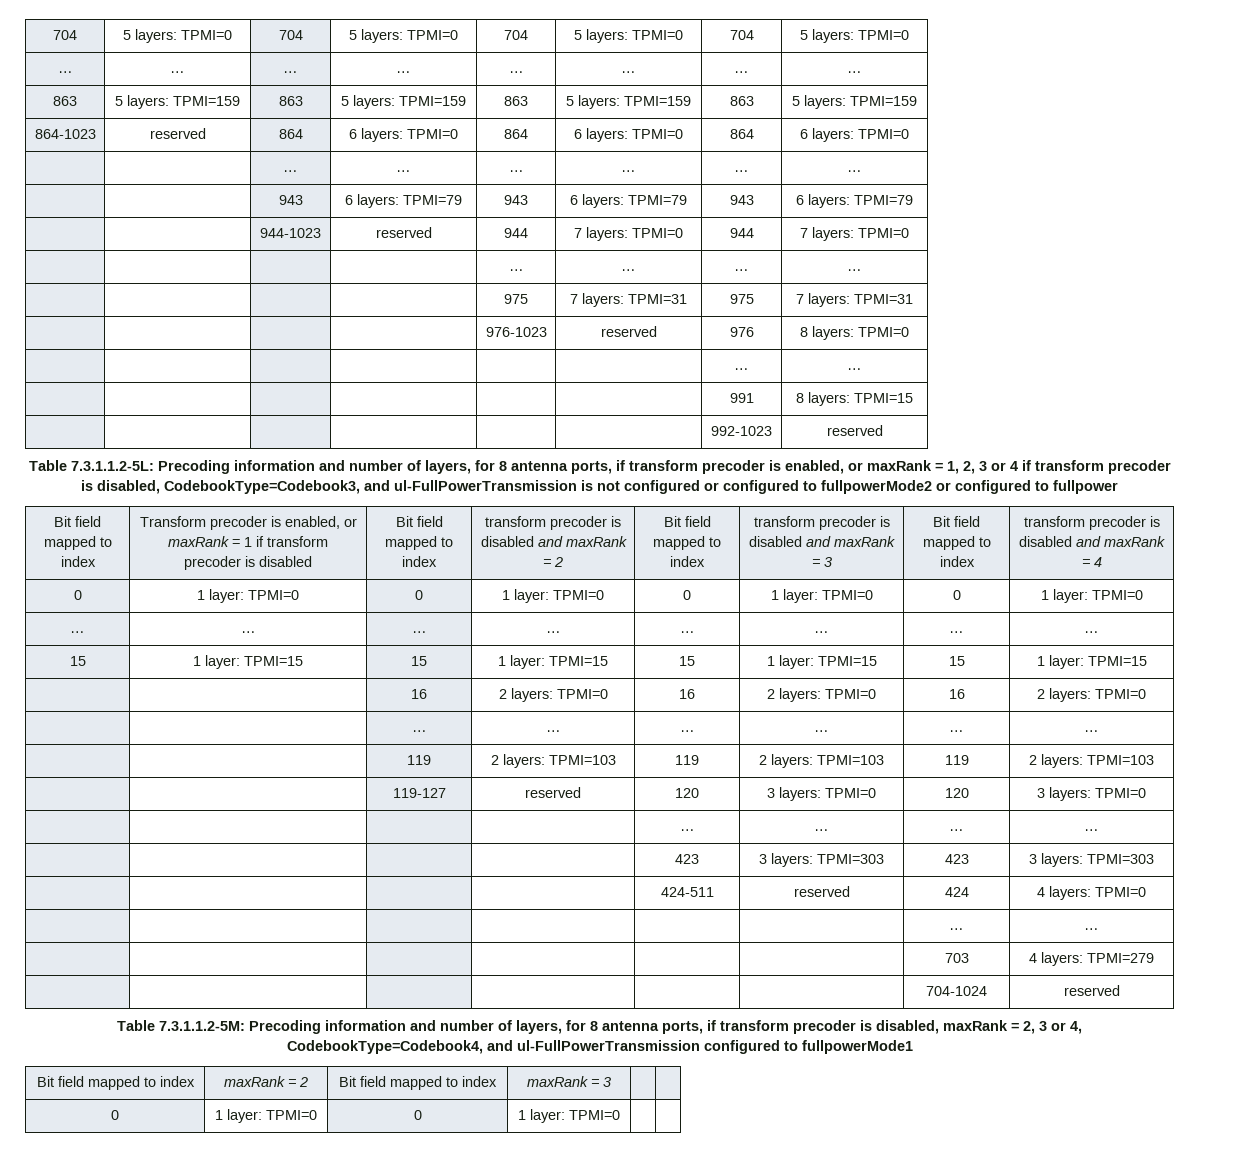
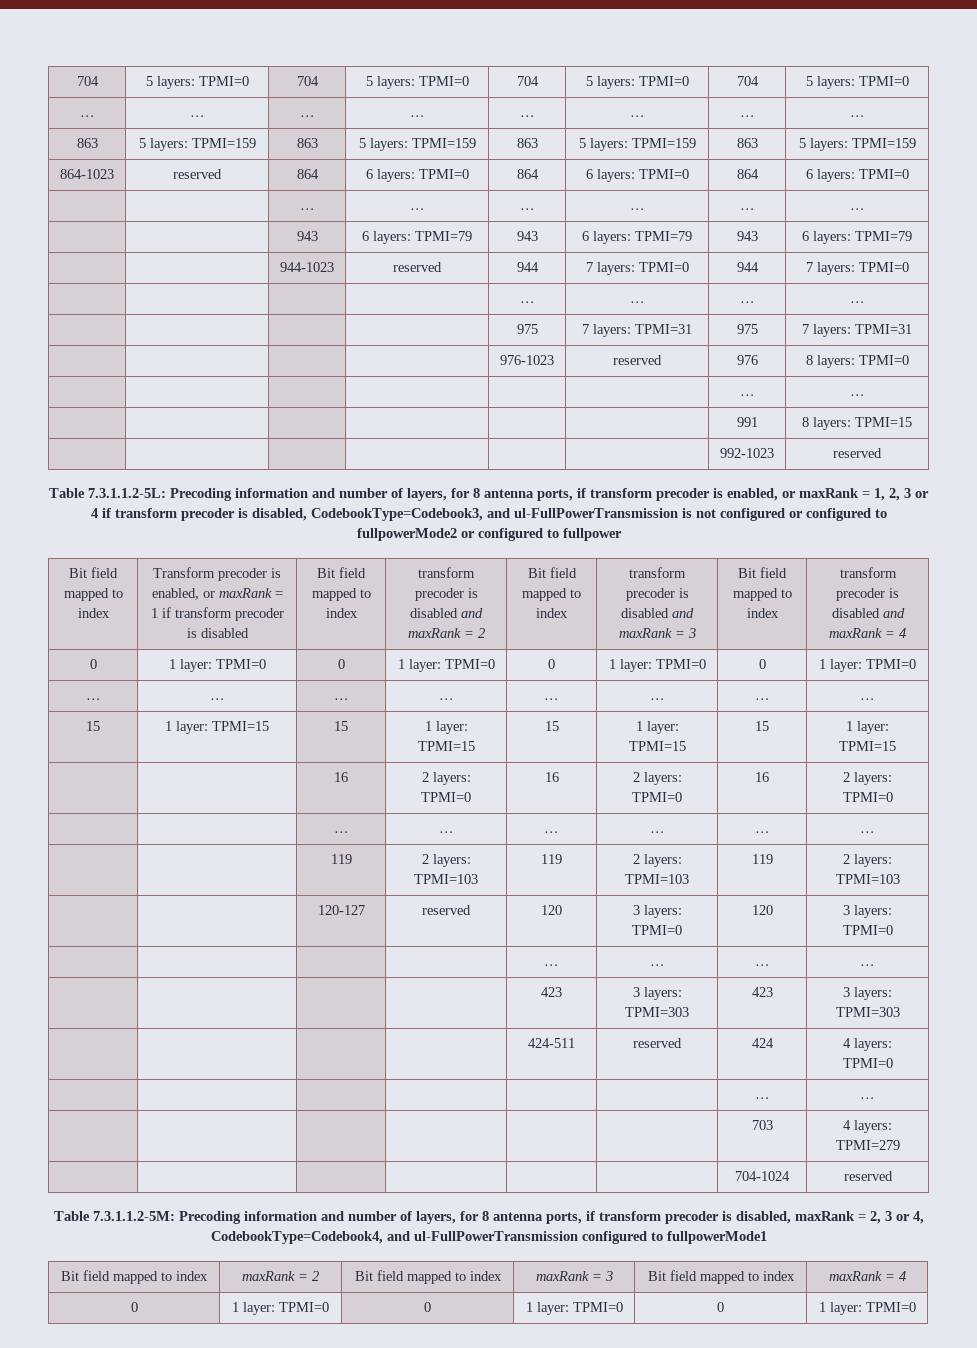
- | | 119-127 | reserved | 120 | 3 layers: TPMI=0 | 120 | 3 layers: TPMI=0
+ | | 120-127 | reserved | 120 | 3 layers: TPMI=0 | 120 | 3 layers: TPMI=0
- Bit field mapped to index | maxRank = 2 | Bit field mapped to index | maxRank = 3 | |
- 0 | 1 layer: TPMI=0 | 0 | 1 layer: TPMI=0 | |
+ Bit field mapped to index | maxRank = 2 | Bit field mapped to index | maxRank = 3 | Bit field mapped to index | maxRank = 4
+ 0 | 1 layer: TPMI=0 | 0 | 1 layer: TPMI=0 | 0 | 1 layer: TPMI=0

